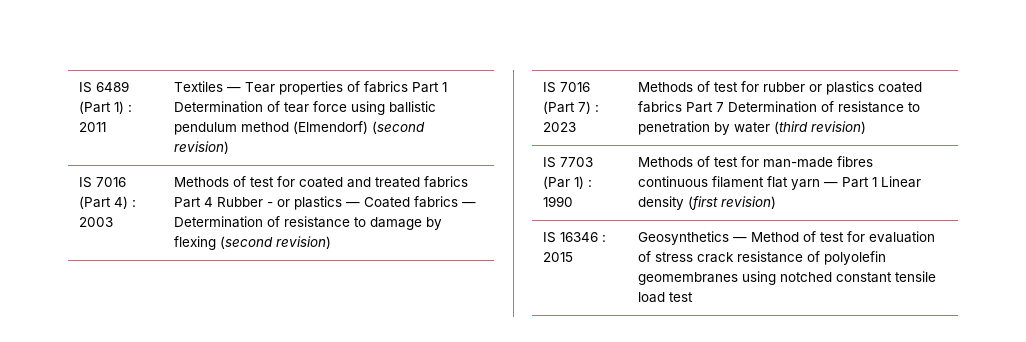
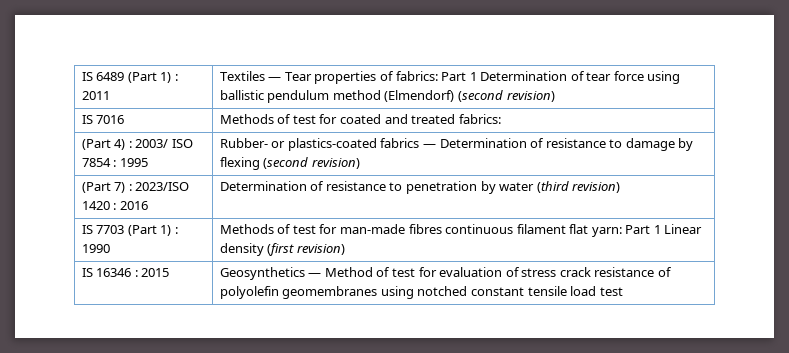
- IS 6489 (Part 1) : 2011 | Textiles — Tear properties of fabrics Part 1 Determination of tear force using ballistic pendulum method (Elmendorf) (second revision)
+ IS 6489 (Part 1) : 2011 | Textiles — Tear properties of fabrics: Part 1 Determination of tear force using ballistic pendulum method (Elmendorf) (second revision)
- IS 7016 (Part 4) : 2003 | Methods of test for coated and treated fabrics Part 4 Rubber - or plastics — Coated fabrics — Determination of resistance to damage by flexing (second revision)
+ IS 7016 | Methods of test for coated and treated fabrics:
+ (Part 4) : 2003/ ISO 7854 : 1995 | Rubber- or plastics-coated fabrics — Determination of resistance to damage by flexing (second revision)
- IS 7016 (Part 7) : 2023 | Methods of test for rubber or plastics coated fabrics Part 7 Determination of resistance to penetration by water (third revision)
+ (Part 7) : 2023/ISO 1420 : 2016 | Determination of resistance to penetration by water (third revision)
- IS 7703 (Par 1) : 1990 | Methods of test for man-made fibres continuous filament flat yarn — Part 1 Linear density (first revision)
+ IS 7703 (Part 1) : 1990 | Methods of test for man-made fibres continuous filament flat yarn: Part 1 Linear density (first revision)

